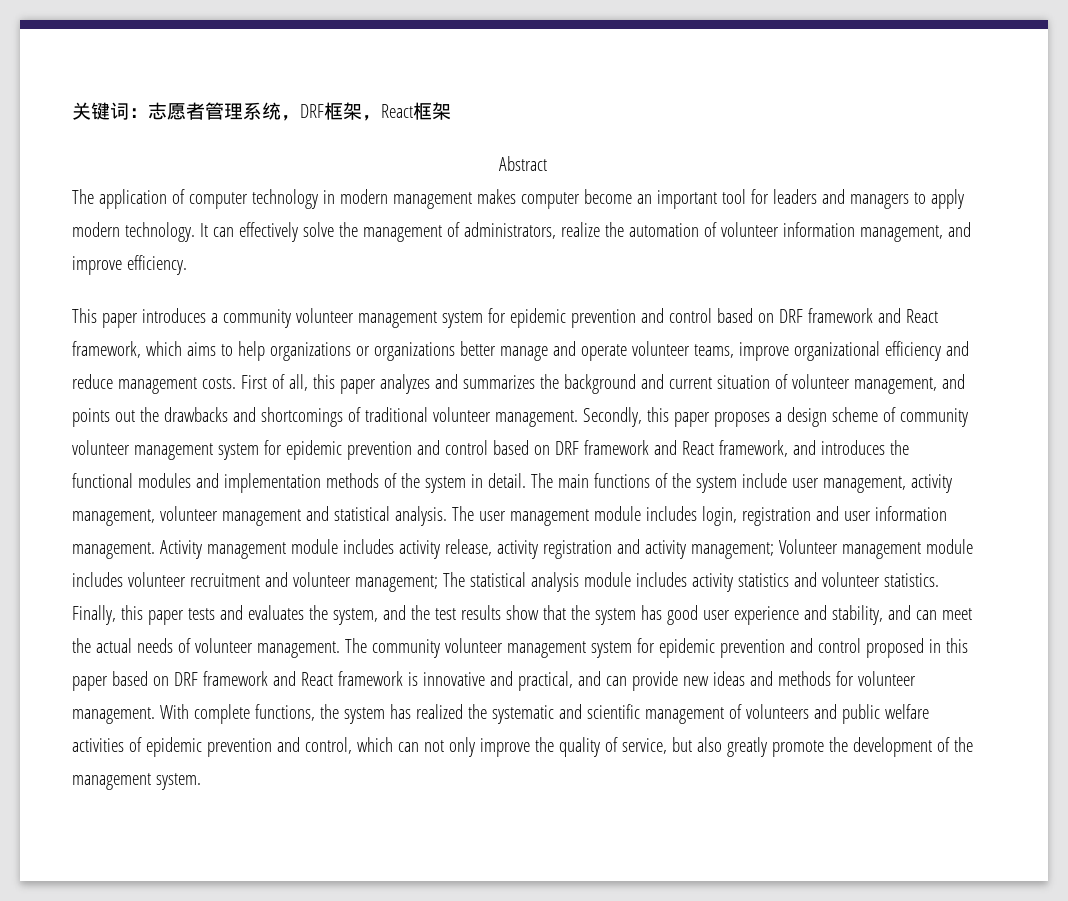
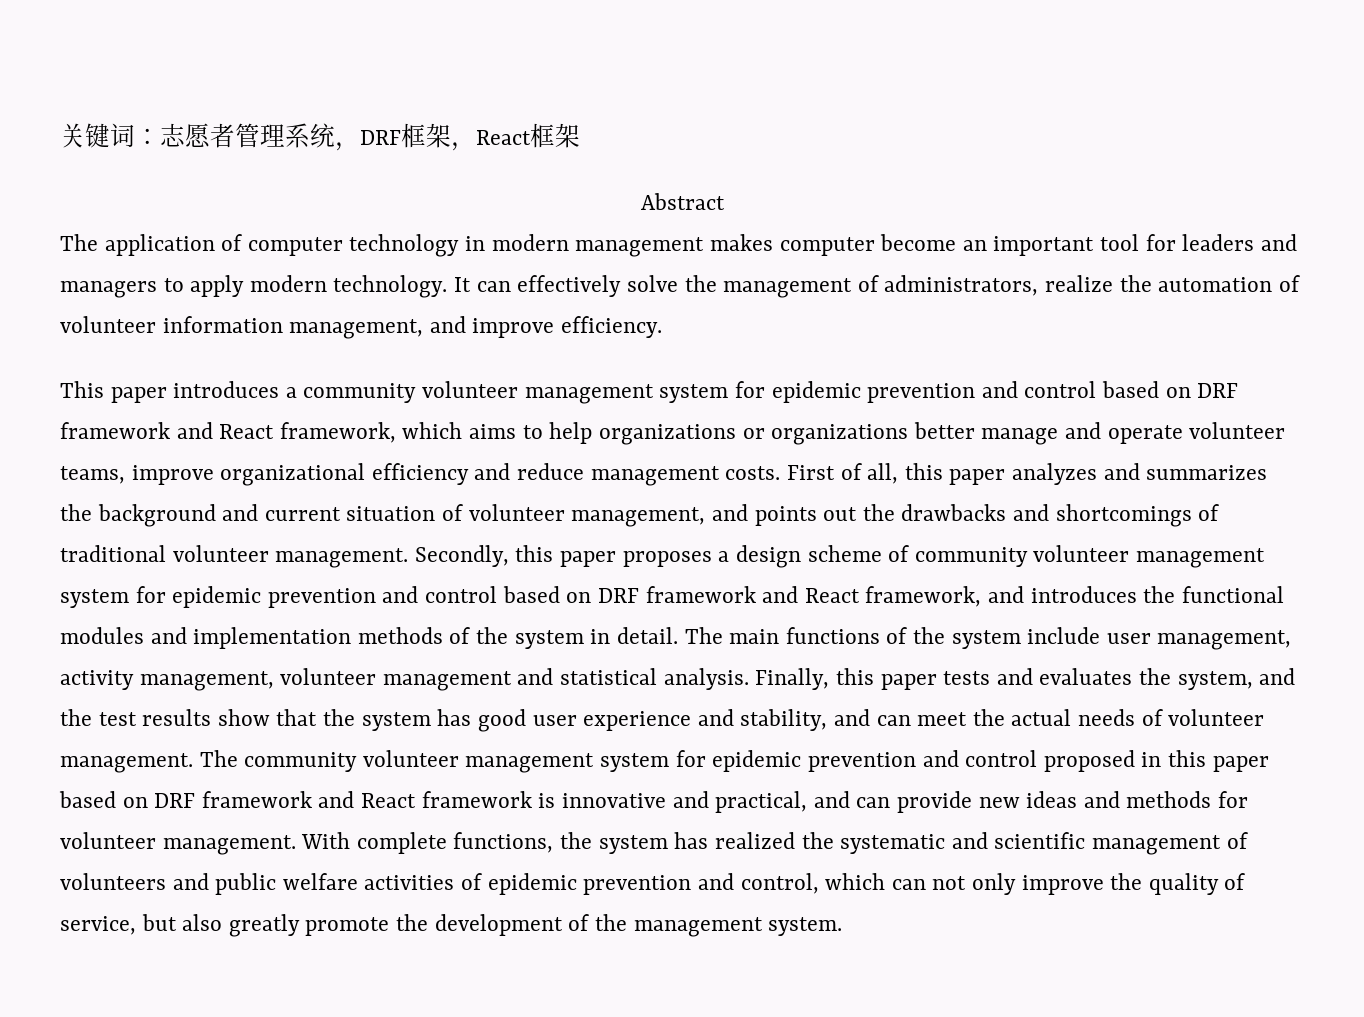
- The user management module includes login, registration and user information management. Activity management module includes activity release, activity registration and activity management; Volunteer management module includes volunteer recruitment and volunteer management; The statistical analysis module includes activity statistics and volunteer statistics.

